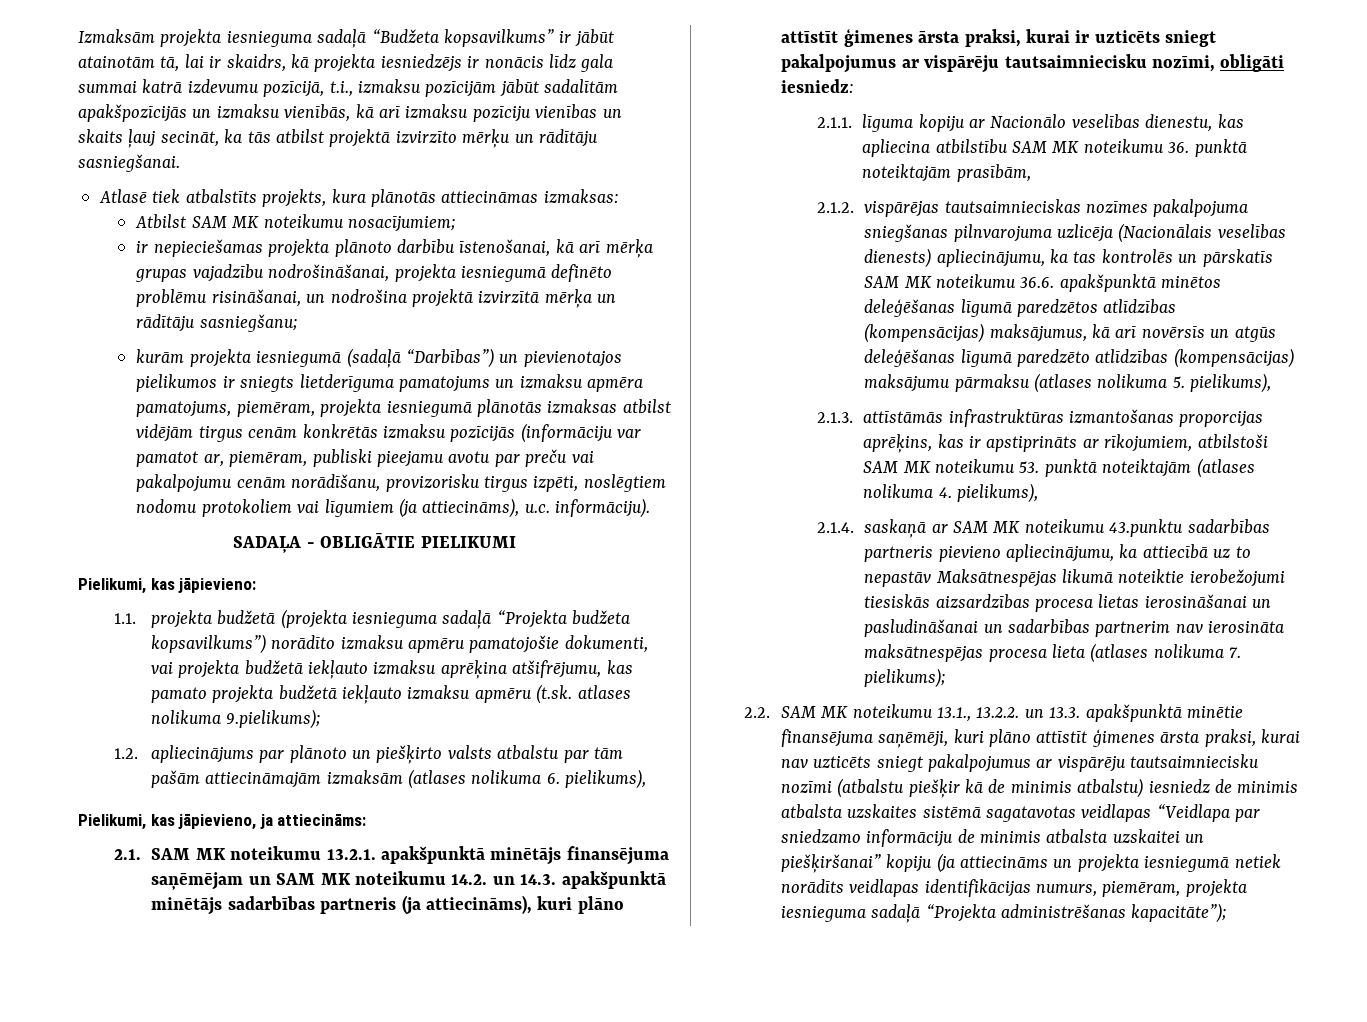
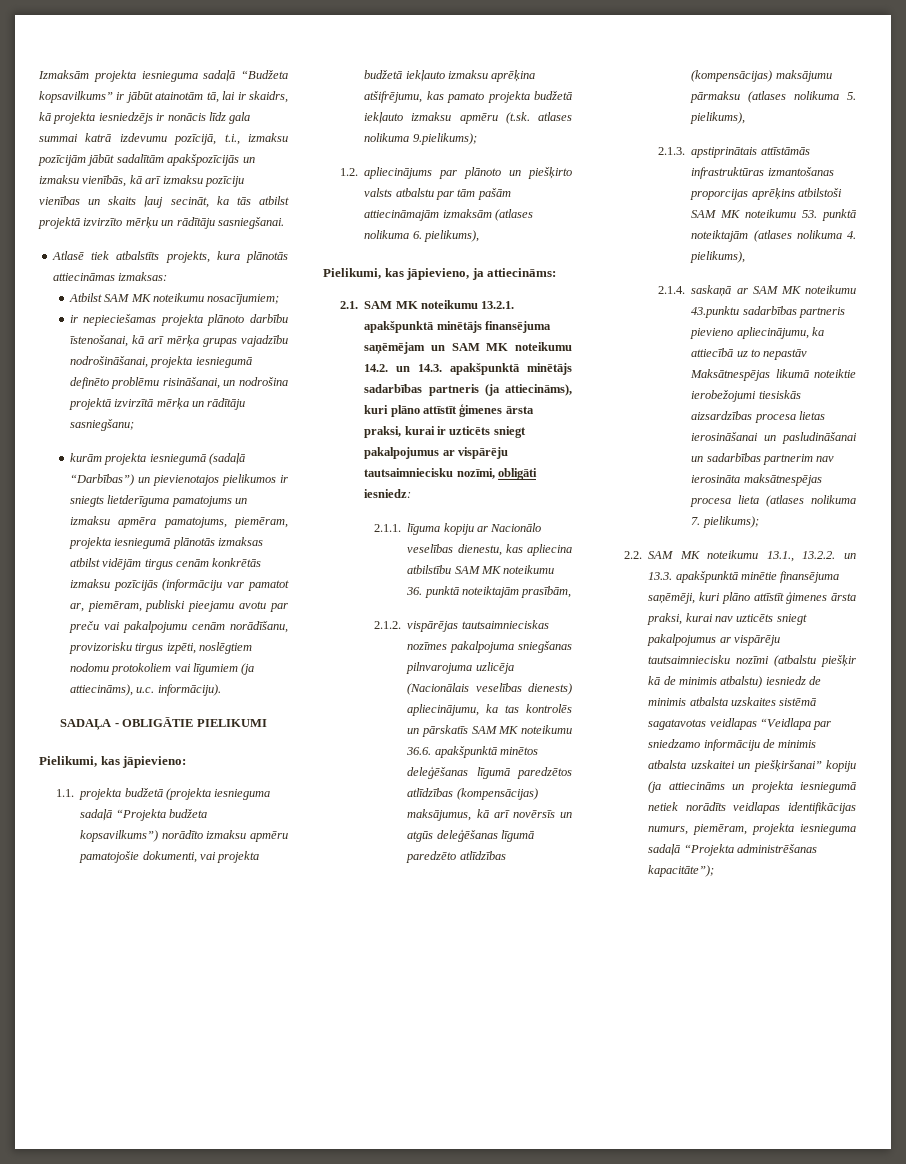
- 2.1.3. attīstāmās infrastruktūras izmantošanas proporcijas aprēķins, kas ir apstiprināts ar rīkojumiem, atbilstoši SAM MK noteikumu 53. punktā noteiktajām (atlases nolikuma 4. pielikums),
+ 2.1.3. apstiprinātais attīstāmās infrastruktūras izmantošanas proporcijas aprēķins atbilstoši SAM MK noteikumu 53. punktā noteiktajām (atlases nolikuma 4. pielikums),

